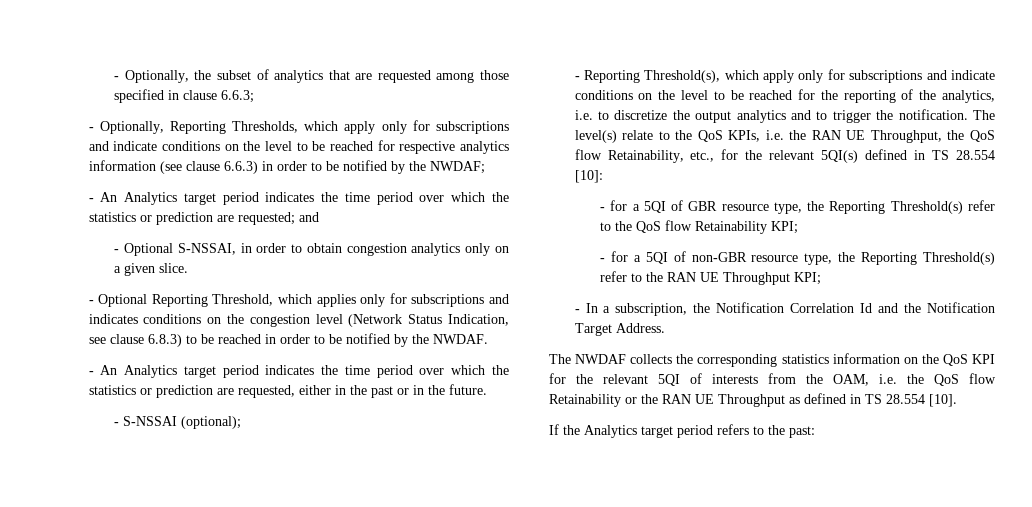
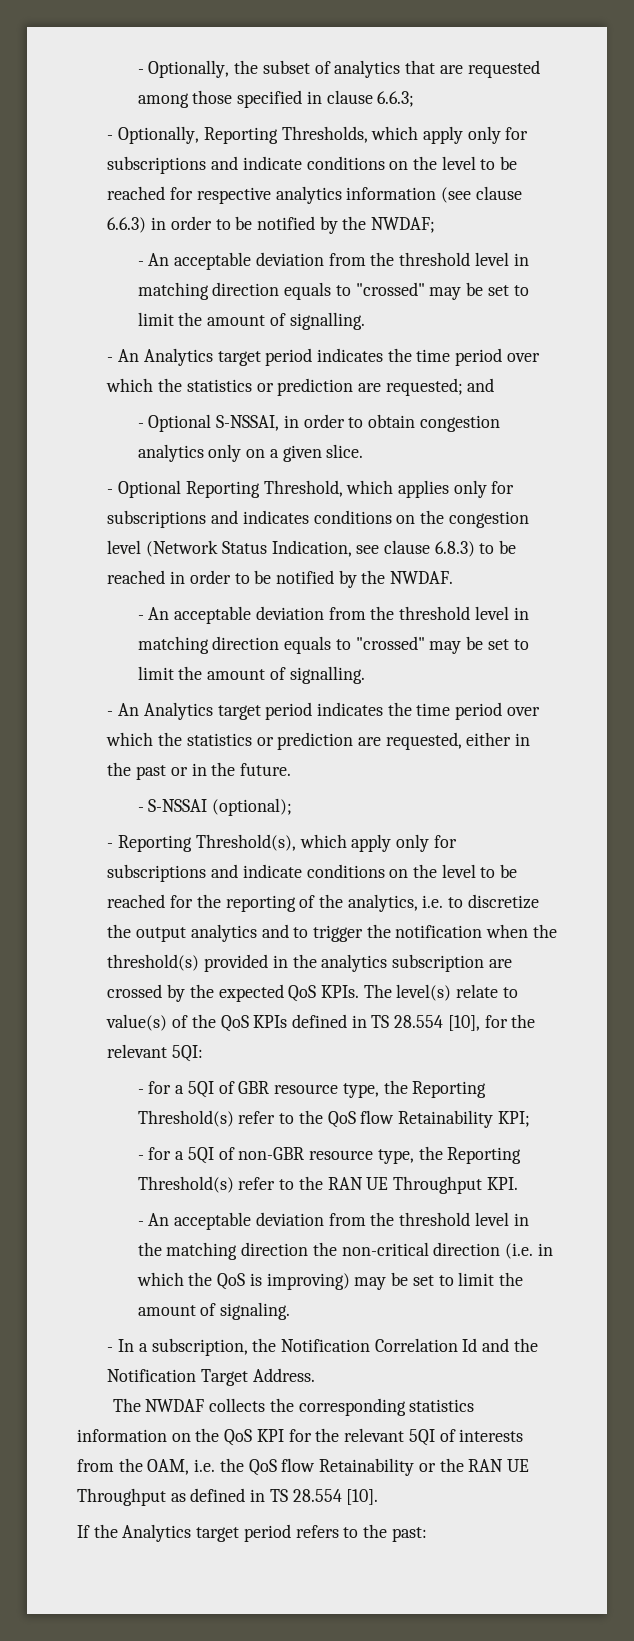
  - Optionally, Reporting Thresholds, which apply only for subscriptions and indicate conditions on the level to be reached for respective analytics information (see clause 6.6.3) in order to be notified by the NWDAF;
+ - An acceptable deviation from the threshold level in matching direction equals to "crossed" may be set to limit the amount of signalling.
  - Optional Reporting Threshold, which applies only for subscriptions and indicates conditions on the congestion level (Network Status Indication, see clause 6.8.3) to be reached in order to be notified by the NWDAF.
+ - An acceptable deviation from the threshold level in matching direction equals to "crossed" may be set to limit the amount of signalling.
- - Reporting Threshold(s), which apply only for subscriptions and indicate conditions on the level to be reached for the reporting of the analytics, i.e. to discretize the output analytics and to trigger the notification. The level(s) relate to the QoS KPIs, i.e. the RAN UE Throughput, the QoS flow Retainability, etc., for the relevant 5QI(s) defined in TS 28.554 [10]:
+ - Reporting Threshold(s), which apply only for subscriptions and indicate conditions on the level to be reached for the reporting of the analytics, i.e. to discretize the output analytics and to trigger the notification when the threshold(s) provided in the analytics subscription are crossed by the expected QoS KPIs. The level(s) relate to value(s) of the QoS KPIs defined in TS 28.554 [10], for the relevant 5QI:
- - for a 5QI of non-GBR resource type, the Reporting Threshold(s) refer to the RAN UE Throughput KPI;
+ - for a 5QI of non-GBR resource type, the Reporting Threshold(s) refer to the RAN UE Throughput KPI.
+ - An acceptable deviation from the threshold level in the matching direction the non-critical direction (i.e. in which the QoS is improving) may be set to limit the amount of signaling.

